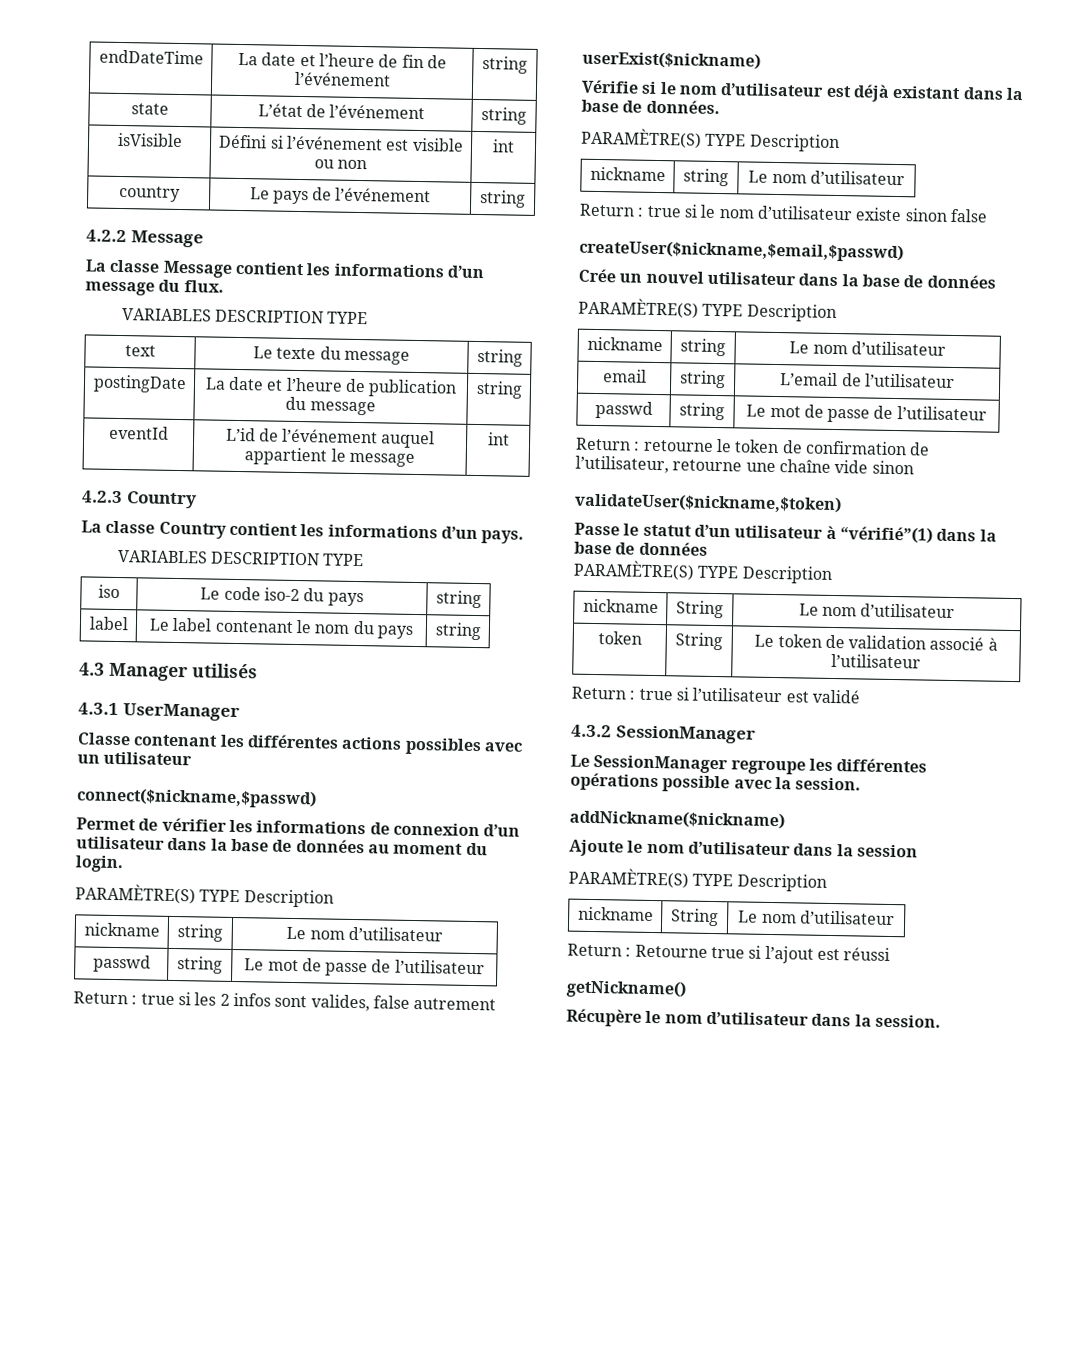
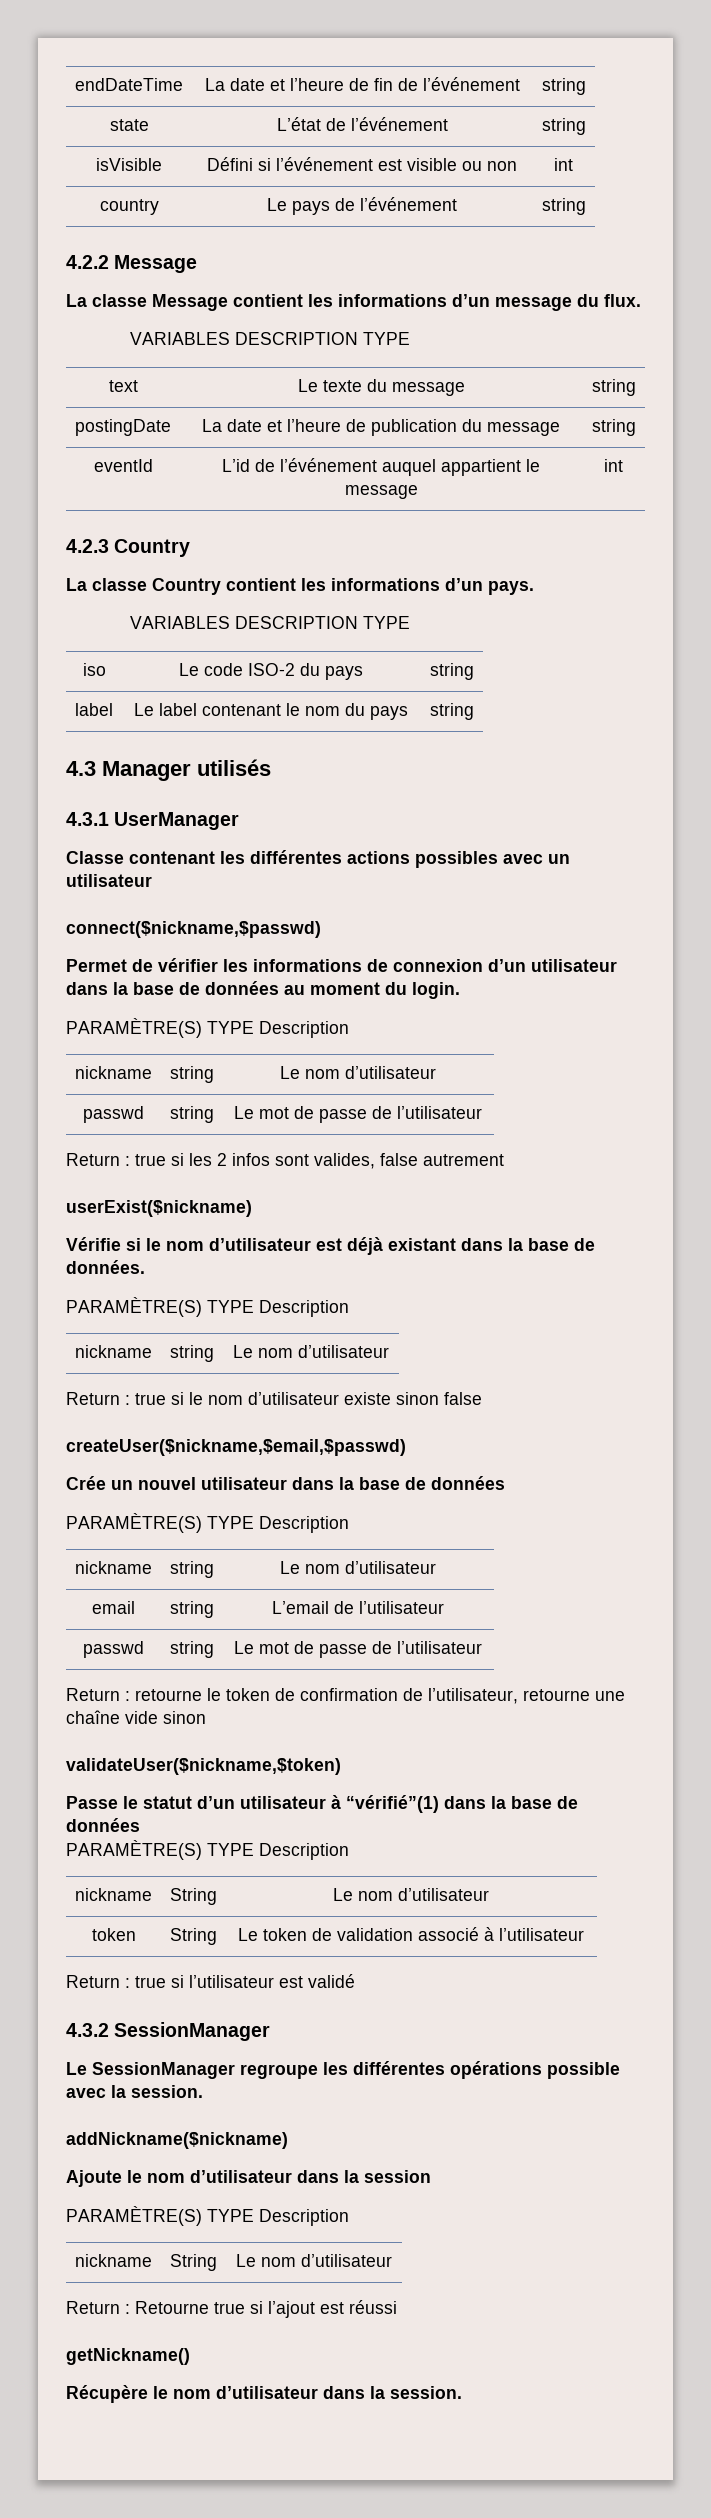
- iso | Le code iso-2 du pays | string
+ iso | Le code ISO-2 du pays | string

